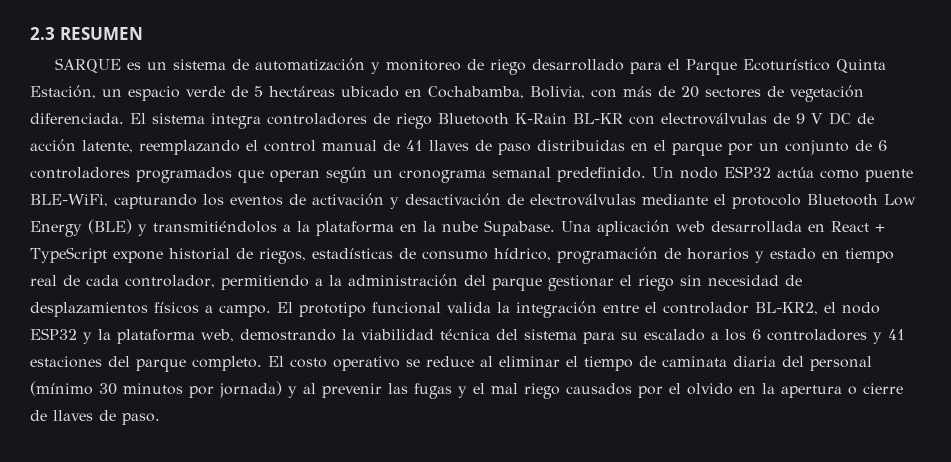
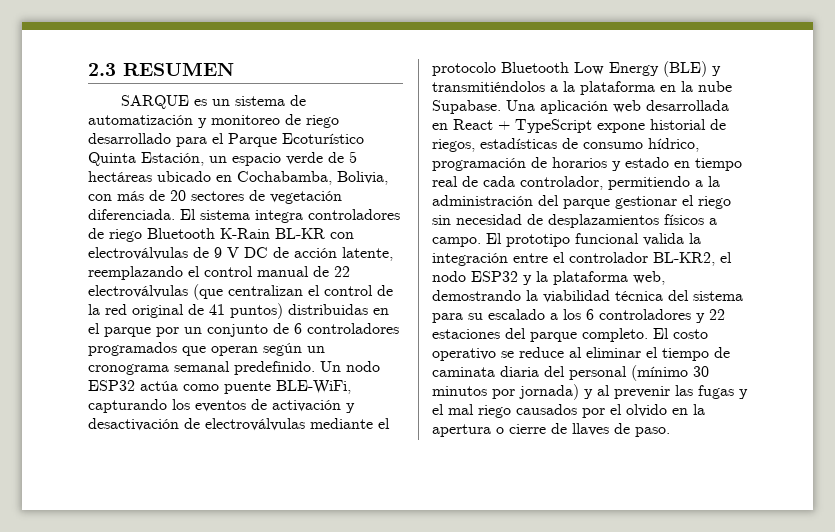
- El sistema integra controladores de riego Bluetooth K-Rain BL-KR con electroválvulas de 9 V DC de acción latente, reemplazando el control manual de 41 llaves de paso distribuidas en el parque por un conjunto de 6 controladores programados que operan según un cronograma semanal predefinido.
+ El sistema integra controladores de riego Bluetooth K-Rain BL-KR con electroválvulas de 9 V DC de acción latente, reemplazando el control manual de 22 electroválvulas (que centralizan el control de la red original de 41 puntos) distribuidas en el parque por un conjunto de 6 controladores programados que operan según un cronograma semanal predefinido.
- El prototipo funcional valida la integración entre el controlador BL-KR2, el nodo ESP32 y la plataforma web, demostrando la viabilidad técnica del sistema para su escalado a los 6 controladores y 41 estaciones del parque completo.
+ El prototipo funcional valida la integración entre el controlador BL-KR2, el nodo ESP32 y la plataforma web, demostrando la viabilidad técnica del sistema para su escalado a los 6 controladores y 22 estaciones del parque completo.

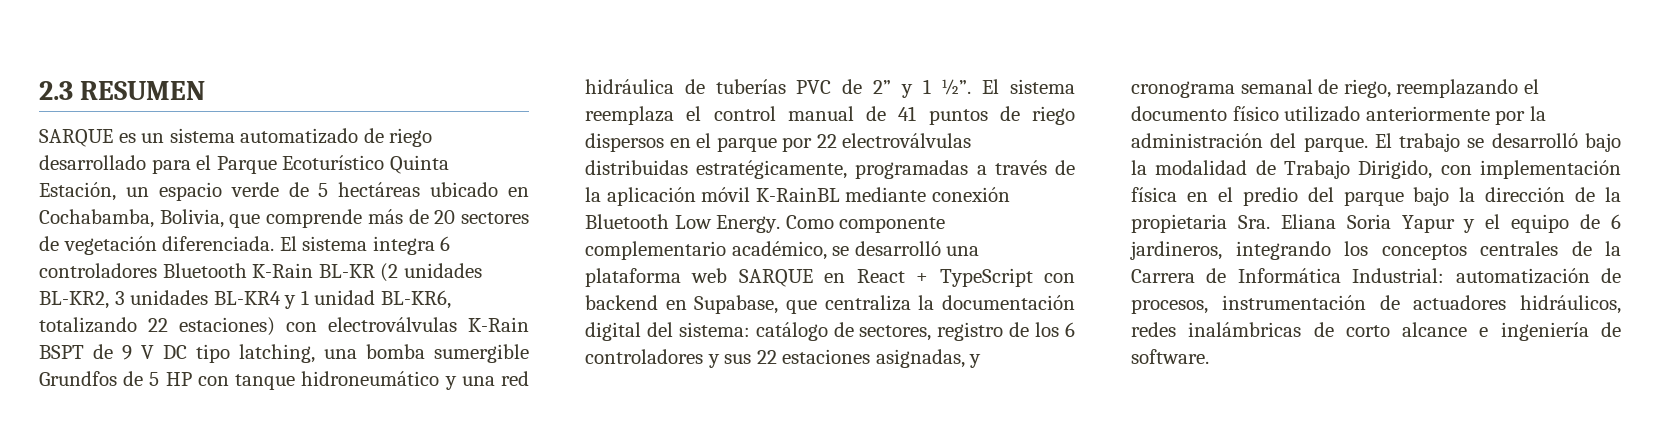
- SARQUE es un sistema de automatización y monitoreo de riego desarrollado para el Parque Ecoturístico Quinta Estación, un espacio verde de 5 hectáreas ubicado en Cochabamba, Bolivia, con más de 20 sectores de vegetación diferenciada.
+ SARQUE es un sistema automatizado de riego desarrollado para el Parque Ecoturístico Quinta Estación, un espacio verde de 5 hectáreas ubicado en Cochabamba, Bolivia, que comprende más de 20 sectores de vegetación diferenciada.
- El sistema integra controladores de riego Bluetooth K-Rain BL-KR con electroválvulas de 9 V DC de acción latente, reemplazando el control manual de 22 electroválvulas (que centralizan el control de la red original de 41 puntos) distribuidas en el parque por un conjunto de 6 controladores programados que operan según un cronograma semanal predefinido. Un nodo ESP32 actúa como puente BLE-WiFi, capturando los eventos de activación y desactivación de electroválvulas mediante el protocolo Bluetooth Low Energy (BLE) y transmitiéndolos a la plataforma en la nube Supabase. Una aplicación web desarrollada en React + TypeScript expone historial de riegos, estadísticas de consumo hídrico, programación de horarios y estado en tiempo real de cada controlador, permitiendo a la administración del parque gestionar el riego sin necesidad de desplazamientos físicos a campo. El prototipo funcional valida la integración entre el controlador BL-KR2, el nodo ESP32 y la plataforma web, demostrando la viabilidad técnica del sistema para su escalado a los 6 controladores y 22 estaciones del parque completo. El costo operativo se reduce al eliminar el tiempo de caminata diaria del personal (mínimo 30 minutos por jornada) y al prevenir las fugas y el mal riego causados por el olvido en la apertura o cierre de llaves de paso.
+ El sistema integra 6 controladores Bluetooth K-Rain BL-KR (2 unidades BL-KR2, 3 unidades BL-KR4 y 1 unidad BL-KR6, totalizando 22 estaciones) con electroválvulas K-Rain BSPT de 9 V DC tipo latching, una bomba sumergible Grundfos de 5 HP con tanque hidroneumático y una red hidráulica de tuberías PVC de 2” y 1 ½”. El sistema reemplaza el control manual de 41 puntos de riego dispersos en el parque por 22 electroválvulas distribuidas estratégicamente, programadas a través de la aplicación móvil K-RainBL mediante conexión Bluetooth Low Energy. Como componente complementario académico, se desarrolló una plataforma web SARQUE en React + TypeScript con backend en Supabase, que centraliza la documentación digital del sistema: catálogo de sectores, registro de los 6 controladores y sus 22 estaciones asignadas, y cronograma semanal de riego, reemplazando el documento físico utilizado anteriormente por la administración del parque. El trabajo se desarrolló bajo la modalidad de Trabajo Dirigido, con implementación física en el predio del parque bajo la dirección de la propietaria Sra. Eliana Soria Yapur y el equipo de 6 jardineros, integrando los conceptos centrales de la Carrera de Informática Industrial: automatización de procesos, instrumentación de actuadores hidráulicos, redes inalámbricas de corto alcance e ingeniería de software.

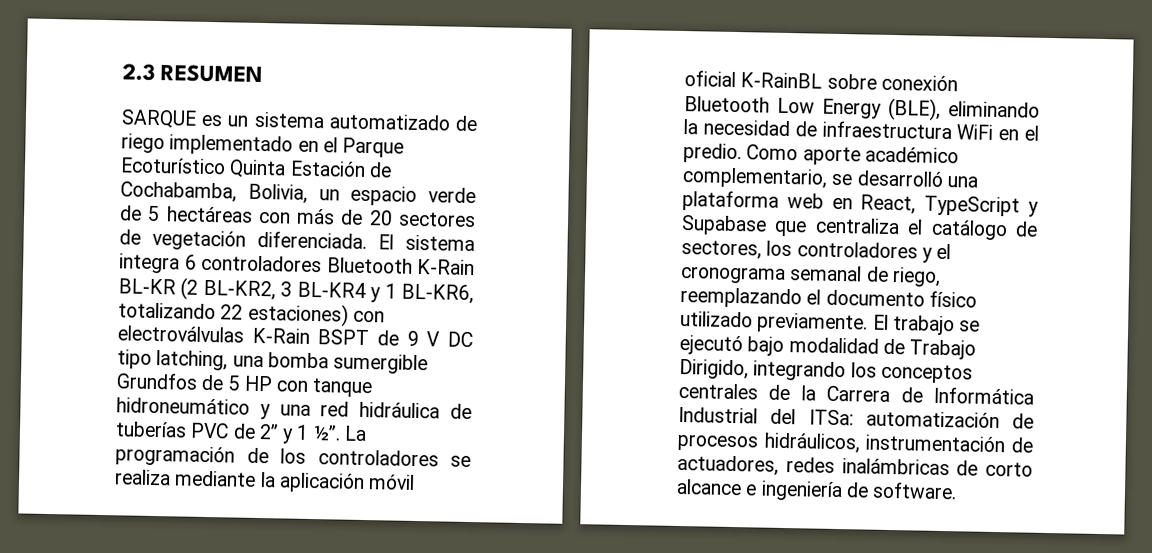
- SARQUE es un sistema automatizado de riego desarrollado para el Parque Ecoturístico Quinta Estación, un espacio verde de 5 hectáreas ubicado en Cochabamba, Bolivia, que comprende más de 20 sectores de vegetación diferenciada.
+ SARQUE es un sistema automatizado de riego implementado en el Parque Ecoturístico Quinta Estación de Cochabamba, Bolivia, un espacio verde de 5 hectáreas con más de 20 sectores de vegetación diferenciada.
- El sistema integra 6 controladores Bluetooth K-Rain BL-KR (2 unidades BL-KR2, 3 unidades BL-KR4 y 1 unidad BL-KR6, totalizando 22 estaciones) con electroválvulas K-Rain BSPT de 9 V DC tipo latching, una bomba sumergible Grundfos de 5 HP con tanque hidroneumático y una red hidráulica de tuberías PVC de 2” y 1 ½”.
+ El sistema integra 6 controladores Bluetooth K-Rain BL-KR (2 BL-KR2, 3 BL-KR4 y 1 BL-KR6, totalizando 22 estaciones) con electroválvulas K-Rain BSPT de 9 V DC tipo latching, una bomba sumergible Grundfos de 5 HP con tanque hidroneumático y una red hidráulica de tuberías PVC de 2” y 1 ½”.
- El sistema reemplaza el control manual de 41 puntos de riego dispersos en el parque por 22 electroválvulas distribuidas estratégicamente, programadas a través de la aplicación móvil K-RainBL mediante conexión Bluetooth Low Energy. Como componente complementario académico, se desarrolló una plataforma web SARQUE en React + TypeScript con backend en Supabase, que centraliza la documentación digital del sistema: catálogo de sectores, registro de los 6 controladores y sus 22 estaciones asignadas, y cronograma semanal de riego, reemplazando el documento físico utilizado anteriormente por la administración del parque. El trabajo se desarrolló bajo la modalidad de Trabajo Dirigido, con implementación física en el predio del parque bajo la dirección de la propietaria Sra. Eliana Soria Yapur y el equipo de 6 jardineros, integrando los conceptos centrales de la Carrera de Informática Industrial: automatización de procesos, instrumentación de actuadores hidráulicos, redes inalámbricas de corto alcance e ingeniería de software.
+ La programación de los controladores se realiza mediante la aplicación móvil oficial K-RainBL sobre conexión Bluetooth Low Energy (BLE), eliminando la necesidad de infraestructura WiFi en el predio. Como aporte académico complementario, se desarrolló una plataforma web en React, TypeScript y Supabase que centraliza el catálogo de sectores, los controladores y el cronograma semanal de riego, reemplazando el documento físico utilizado previamente. El trabajo se ejecutó bajo modalidad de Trabajo Dirigido, integrando los conceptos centrales de la Carrera de Informática Industrial del ITSa: automatización de procesos hidráulicos, instrumentación de actuadores, redes inalámbricas de corto alcance e ingeniería de software.

